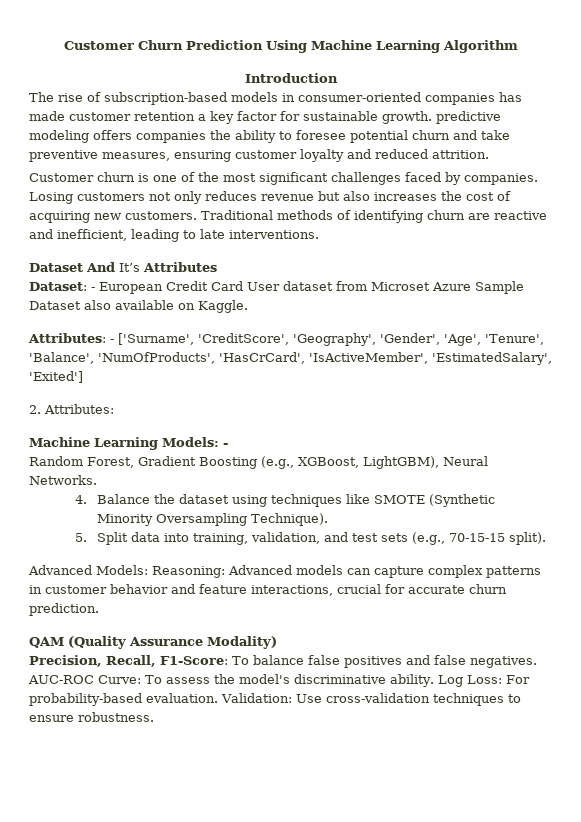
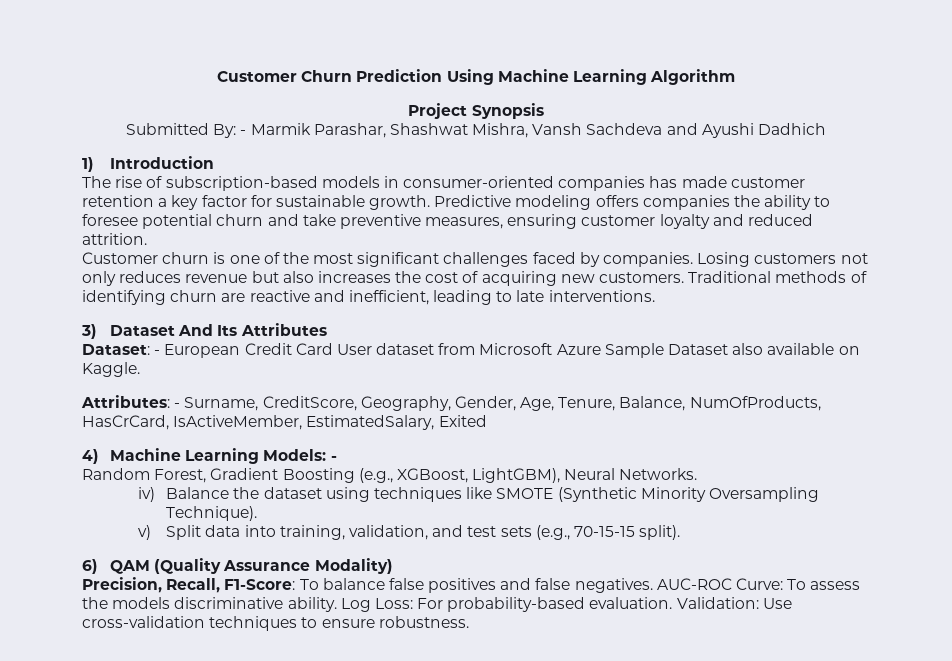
- Introduction
+ Project Synopsis
+ Submitted By: - Marmik Parashar, Shashwat Mishra, Vansh Sachdeva and Ayushi Dadhich
+ 1) Introduction
- The rise of subscription-based models in consumer-oriented companies has made customer retention a key factor for sustainable growth. predictive modeling offers companies the ability to foresee potential churn and take preventive measures, ensuring customer loyalty and reduced attrition.
+ The rise of subscription-based models in consumer-oriented companies has made customer retention a key factor for sustainable growth. Predictive modeling offers companies the ability to foresee potential churn and take preventive measures, ensuring customer loyalty and reduced attrition.
- Dataset And It’s Attributes
+ 3) Dataset And Its Attributes
- Dataset: - European Credit Card User dataset from Microset Azure Sample Dataset also available on Kaggle.
+ Dataset: - European Credit Card User dataset from Microsoft Azure Sample Dataset also available on Kaggle.
- Attributes: - ['Surname', 'CreditScore', 'Geography', 'Gender', 'Age', 'Tenure', 'Balance', 'NumOfProducts', 'HasCrCard', 'IsActiveMember', 'EstimatedSalary', 'Exited']
- 2. Attributes:
- Machine Learning Models: -
+ Attributes: - Surname, CreditScore, Geography, Gender, Age, Tenure, Balance, NumOfProducts, HasCrCard, IsActiveMember, EstimatedSalary, Exited
+ 4) Machine Learning Models: -
- 4. Balance the dataset using techniques like SMOTE (Synthetic Minority Oversampling Technique).
+ iv) Balance the dataset using techniques like SMOTE (Synthetic Minority Oversampling Technique).
- 5. Split data into training, validation, and test sets (e.g., 70-15-15 split).
+ v) Split data into training, validation, and test sets (e.g., 70-15-15 split).
- Advanced Models: Reasoning: Advanced models can capture complex patterns in customer behavior and feature interactions, crucial for accurate churn prediction.
- QAM (Quality Assurance Modality)
+ 6) QAM (Quality Assurance Modality)
- AUC-ROC Curve: To assess the model's discriminative ability.
+ AUC-ROC Curve: To assess the models discriminative ability.

